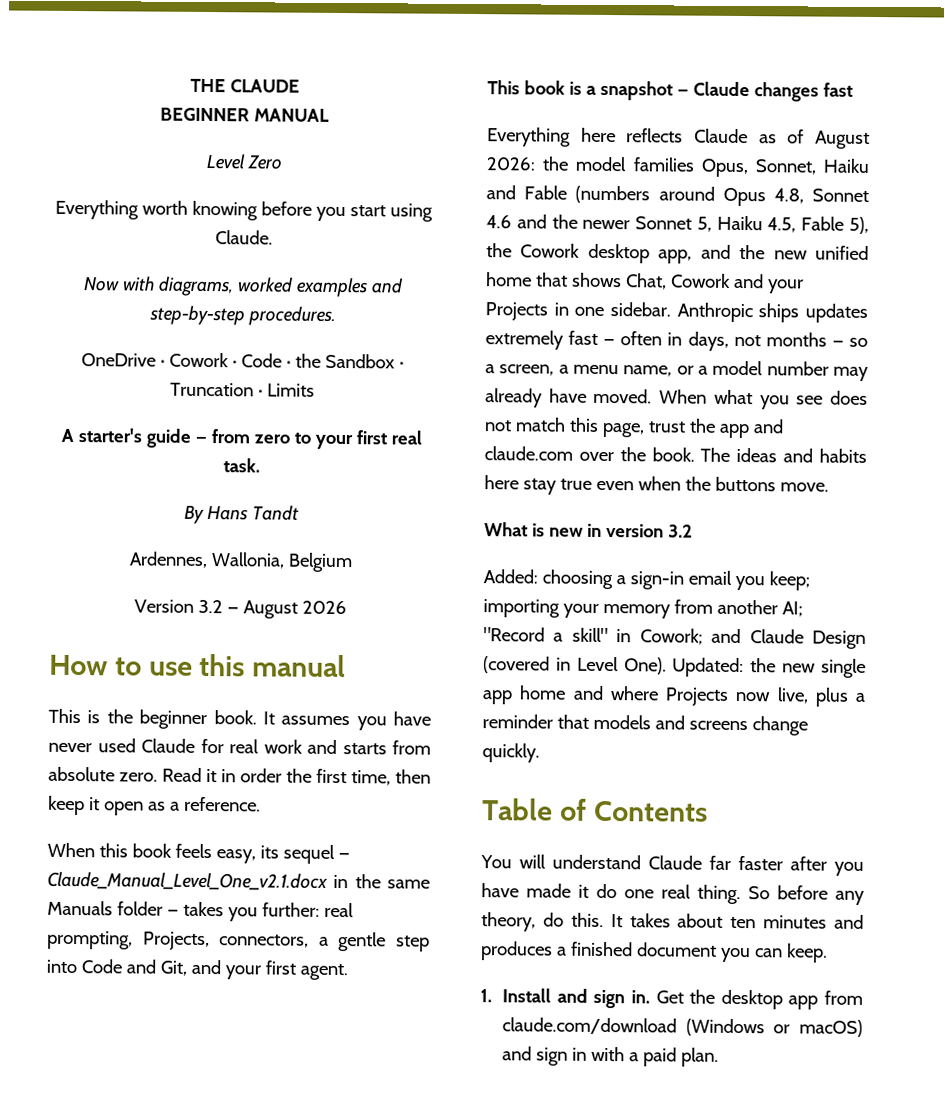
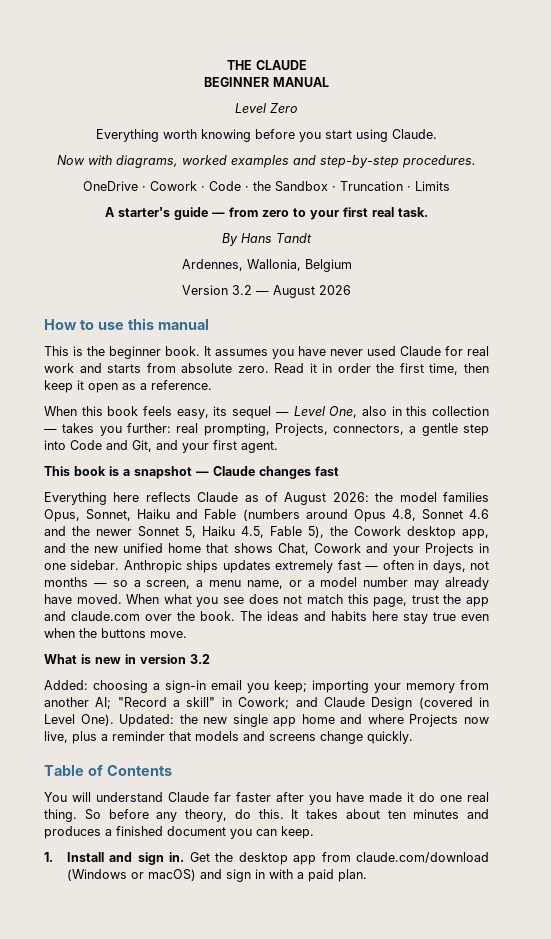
- When this book feels easy, its sequel — Claude_Manual_Level_One_v2.1.docx in the same Manuals folder — takes you further: real prompting, Projects, connectors, a gentle step into Code and Git, and your first agent.
+ When this book feels easy, its sequel — Level One, also in this collection — takes you further: real prompting, Projects, connectors, a gentle step into Code and Git, and your first agent.

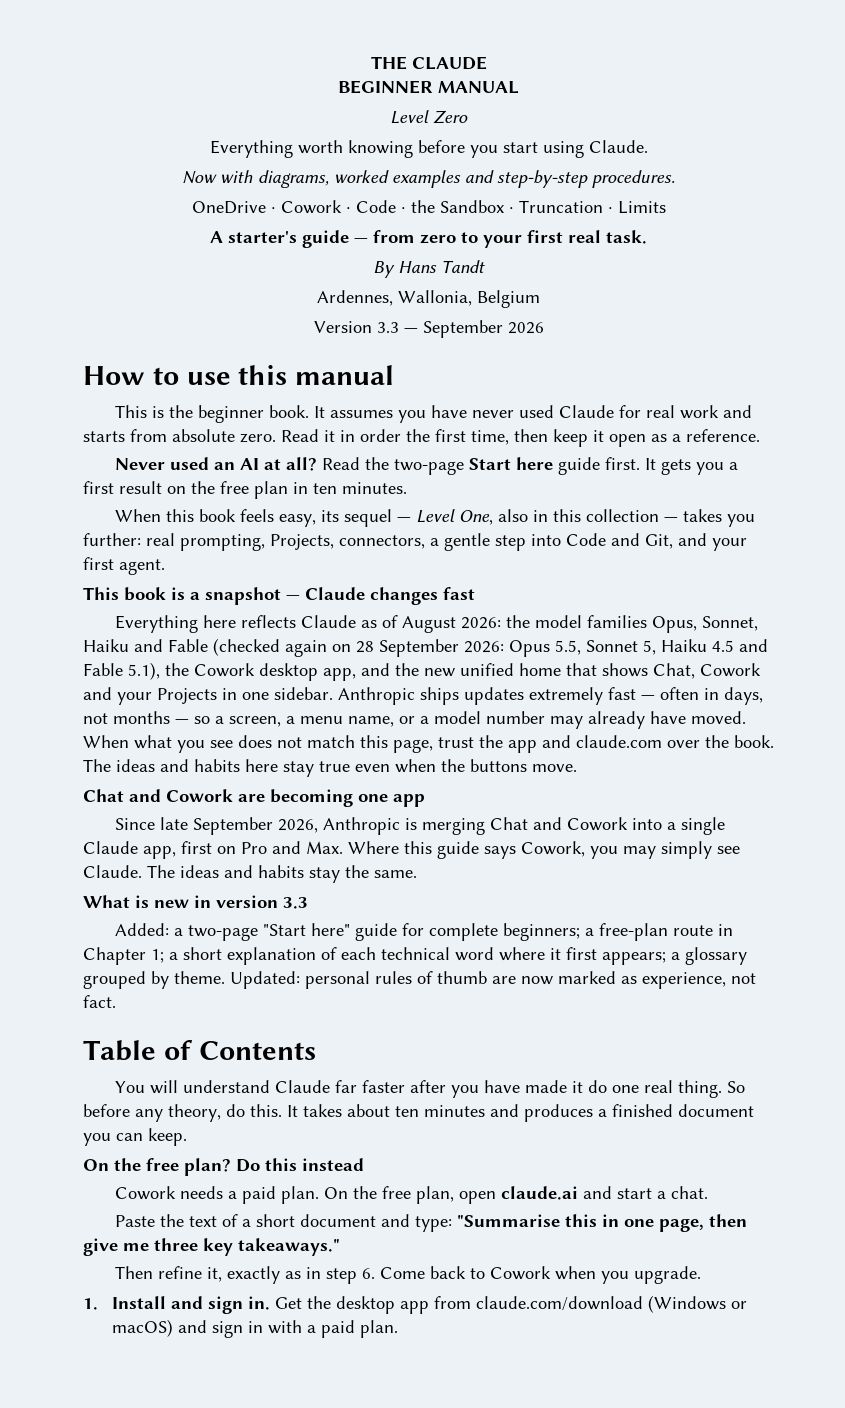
- Version 3.2 — August 2026
+ Version 3.3 — September 2026
+ Never used an AI at all? Read the two-page Start here guide first. It gets you a first result on the free plan in ten minutes.
- Everything here reflects Claude as of August 2026: the model families Opus, Sonnet, Haiku and Fable (numbers around Opus 4.8, Sonnet 4.6 and the newer Sonnet 5, Haiku 4.5, Fable 5), the Cowork desktop app, and the new unified home that shows Chat, Cowork and your Projects in one sidebar.
+ Everything here reflects Claude as of August 2026: the model families Opus, Sonnet, Haiku and Fable (checked again on 28 September 2026: Opus 5.5, Sonnet 5, Haiku 4.5 and Fable 5.1), the Cowork desktop app, and the new unified home that shows Chat, Cowork and your Projects in one sidebar.
+ Chat and Cowork are becoming one app
+ Since late September 2026, Anthropic is merging Chat and Cowork into a single Claude app, first on Pro and Max. Where this guide says Cowork, you may simply see Claude. The ideas and habits stay the same.
- What is new in version 3.2
+ What is new in version 3.3
- Added: choosing a sign-in email you keep; importing your memory from another AI; "Record a skill" in Cowork; and Claude Design (covered in Level One). Updated: the new single app home and where Projects now live, plus a reminder that models and screens change quickly.
+ Added: a two-page "Start here" guide for complete beginners; a free-plan route in Chapter 1; a short explanation of each technical word where it first appears; a glossary grouped by theme. Updated: personal rules of thumb are now marked as experience, not fact.
+ On the free plan? Do this instead
+ Cowork needs a paid plan. On the free plan, open claude.ai and start a chat.
+ Paste the text of a short document and type: "Summarise this in one page, then give me three key takeaways."
+ Then refine it, exactly as in step 6. Come back to Cowork when you upgrade.

